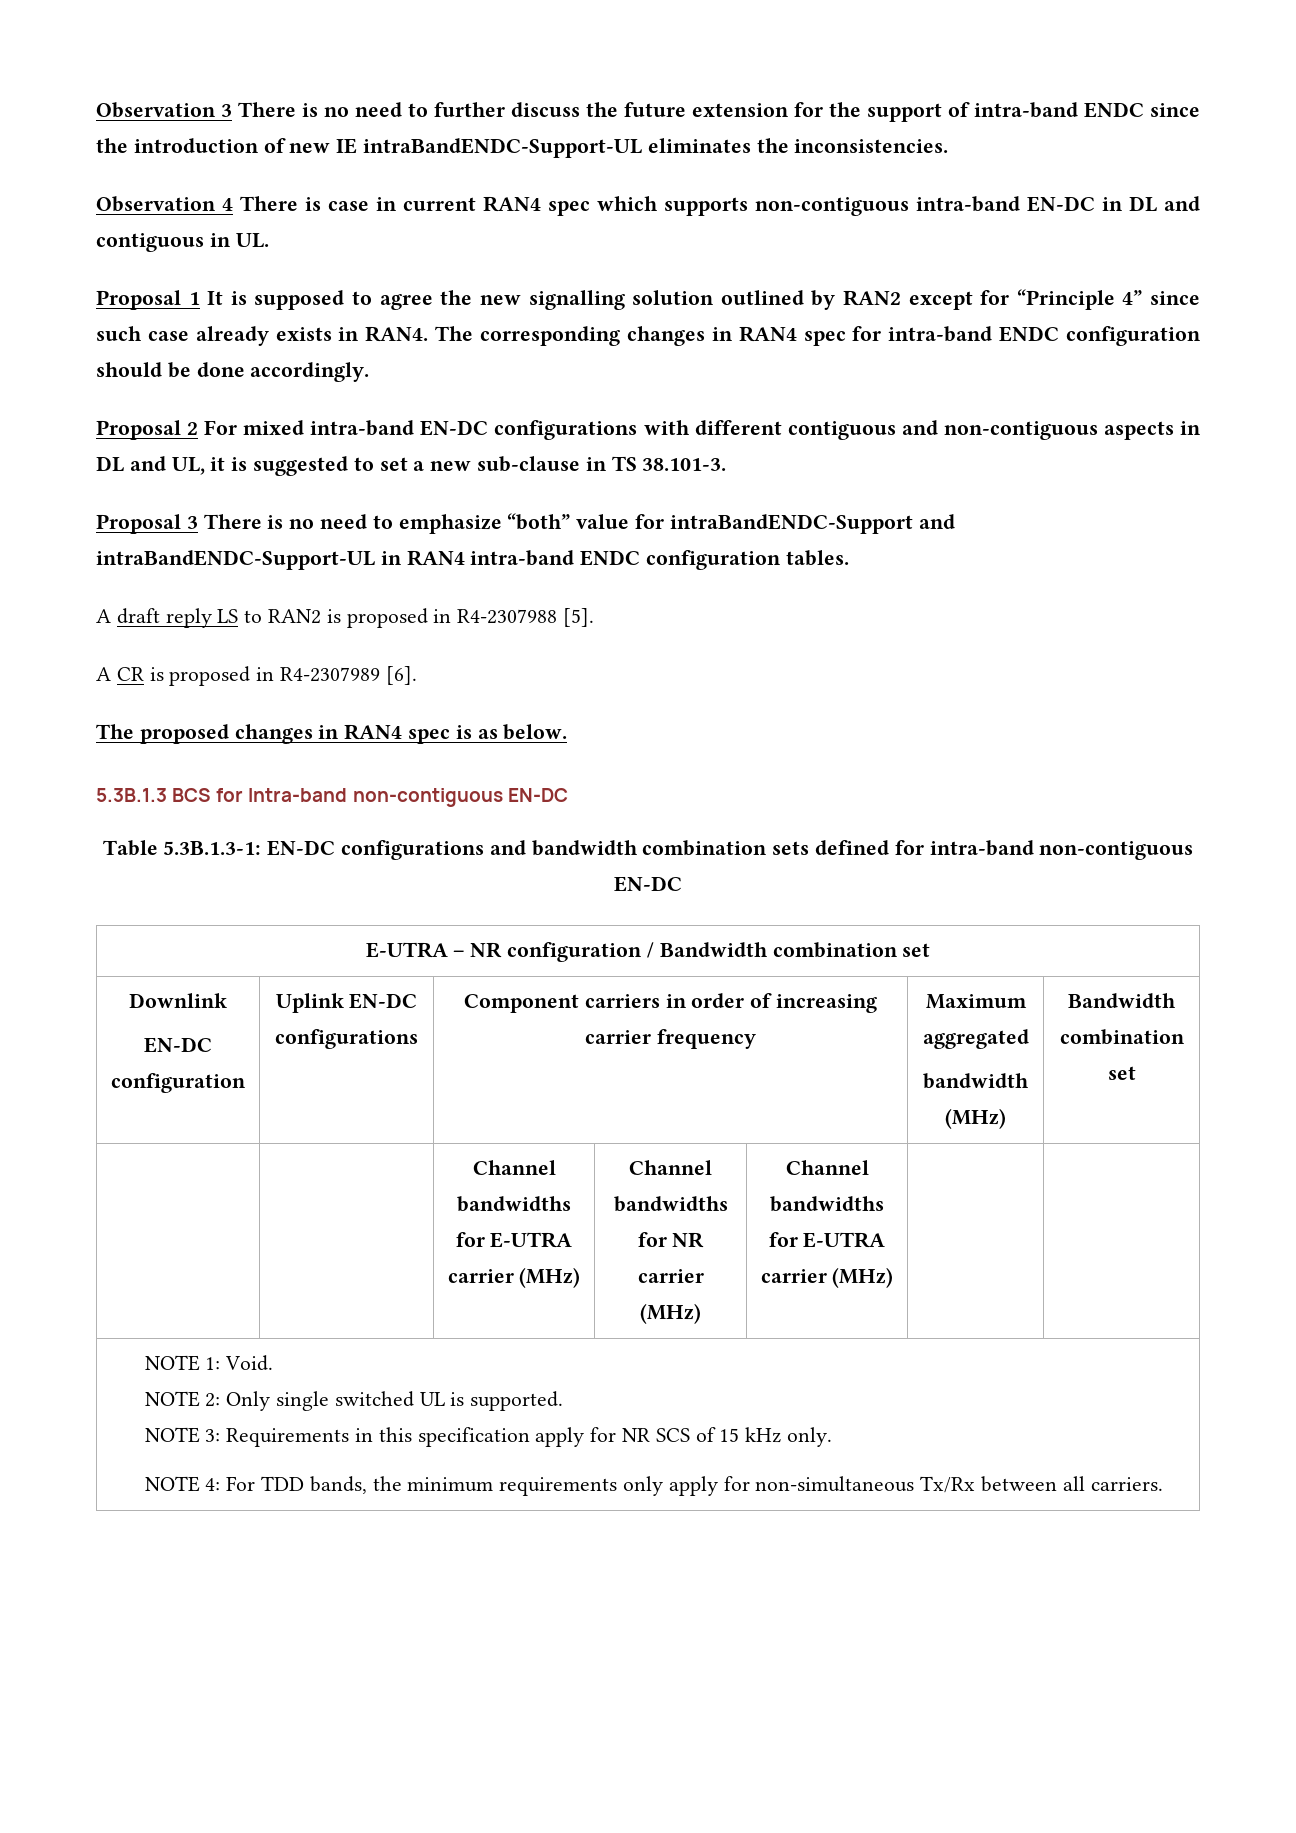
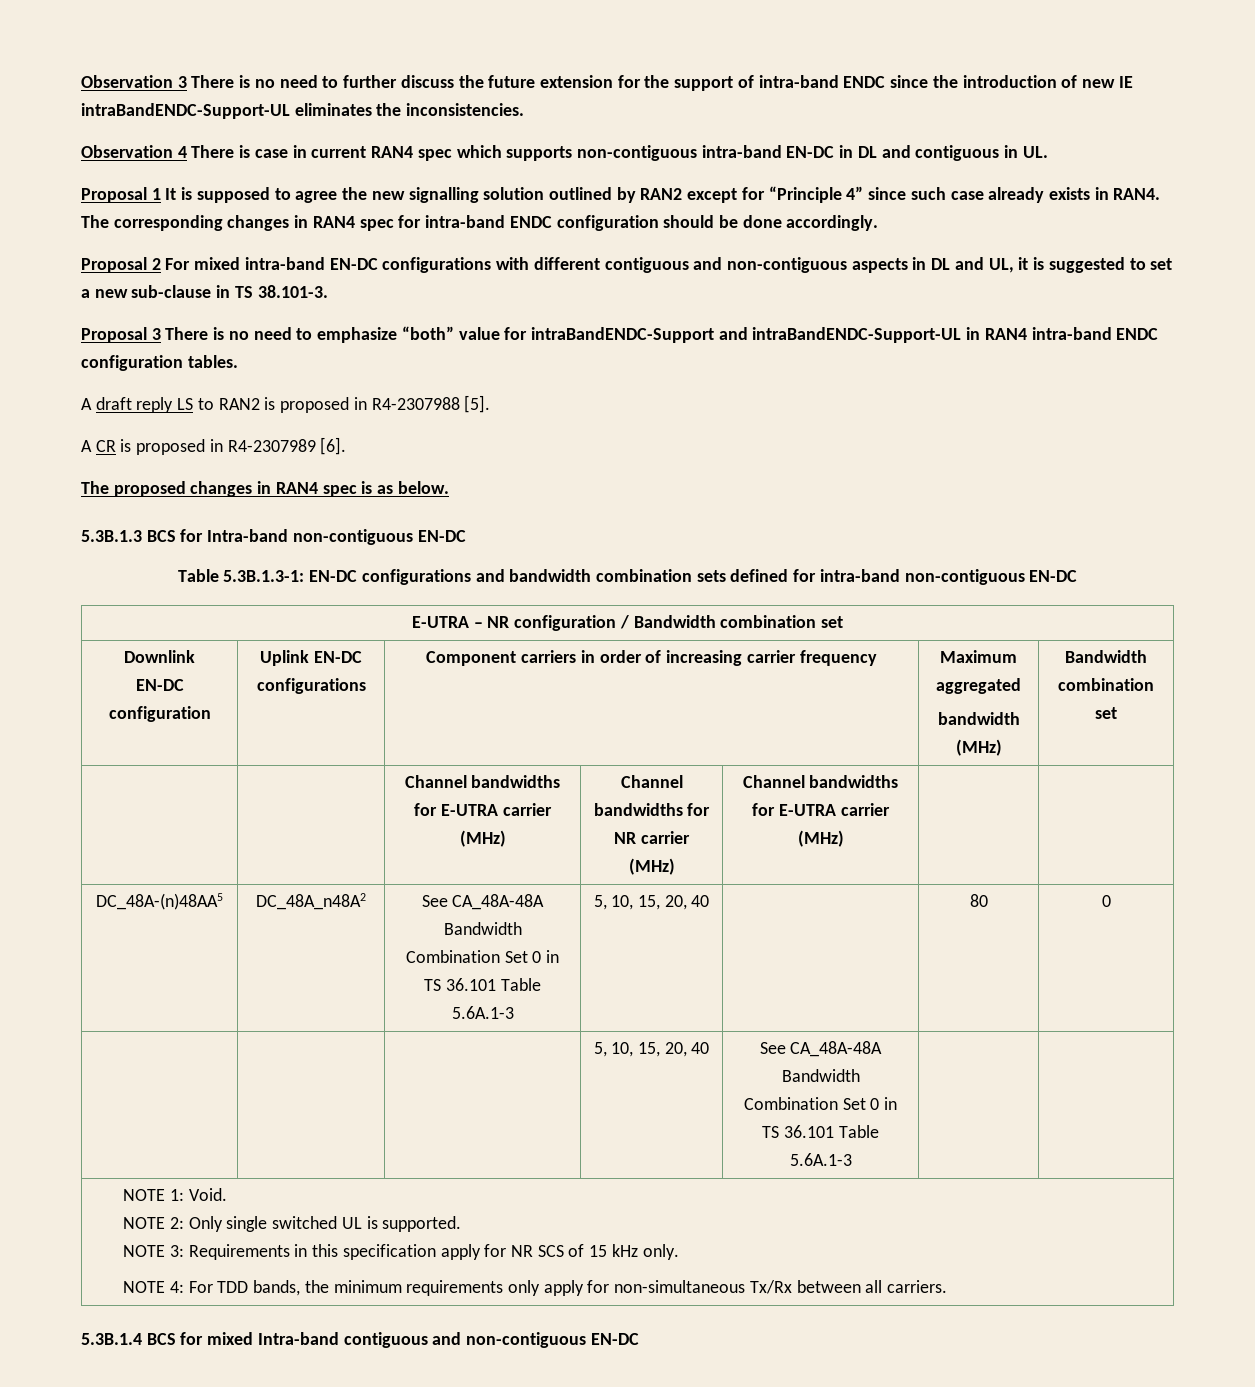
+ DC_48A-(n)48AA5 | DC_48A_n48A2 | See CA_48A-48A Bandwidth Combination Set 0 in TS 36.101 Table 5.6A.1-3 | 5, 10, 15, 20, 40 | | 80 | 0
+ | | | 5, 10, 15, 20, 40 | See CA_48A-48A Bandwidth Combination Set 0 in TS 36.101 Table 5.6A.1-3 | |
+ 5.3B.1.4 BCS for mixed Intra-band contiguous and non-contiguous EN-DC

